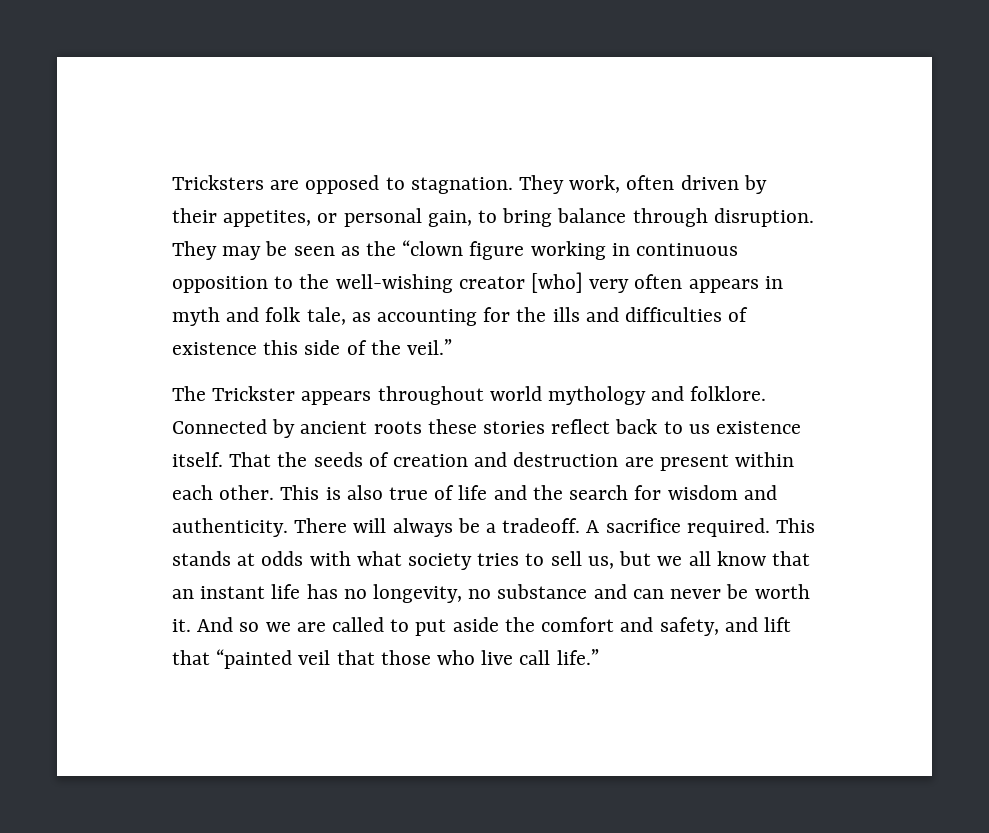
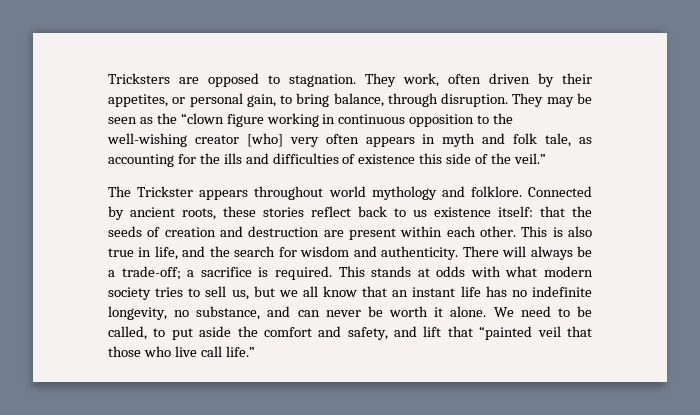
- They work, often driven by their appetites, or personal gain, to bring balance through disruption.
+ They work, often driven by their appetites, or personal gain, to bring balance, through disruption.
- Connected by ancient roots these stories reflect back to us existence itself. That the seeds of creation and destruction are present within each other.
+ Connected by ancient roots, these stories reflect back to us existence itself: that the seeds of creation and destruction are present within each other.
- This is also true of life and the search for wisdom and authenticity.
+ This is also true in life, and the search for wisdom and authenticity.
- There will always be a tradeoff. A sacrifice required.
+ There will always be a trade-off; a sacrifice is required.
- This stands at odds with what society tries to sell us, but we all know that an instant life has no longevity, no substance and can never be worth it. And so we are called to put aside the comfort and safety, and lift that “painted veil that those who live call life.”
+ This stands at odds with what modern society tries to sell us, but we all know that an instant life has no indefinite longevity, no substance, and can never be worth it alone. We need to be called, to put aside the comfort and safety, and lift that “painted veil that those who live call life.”

